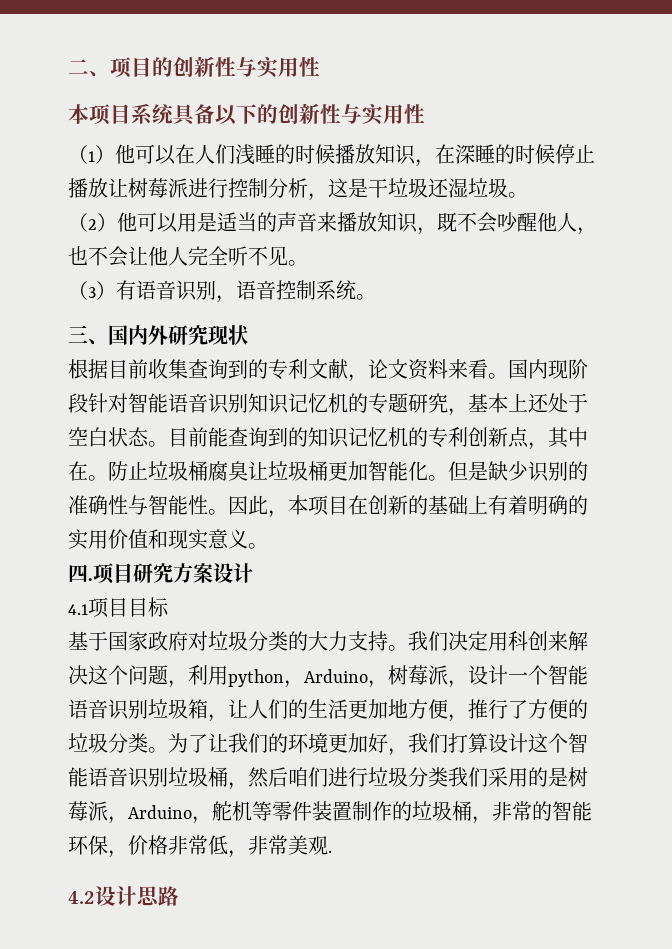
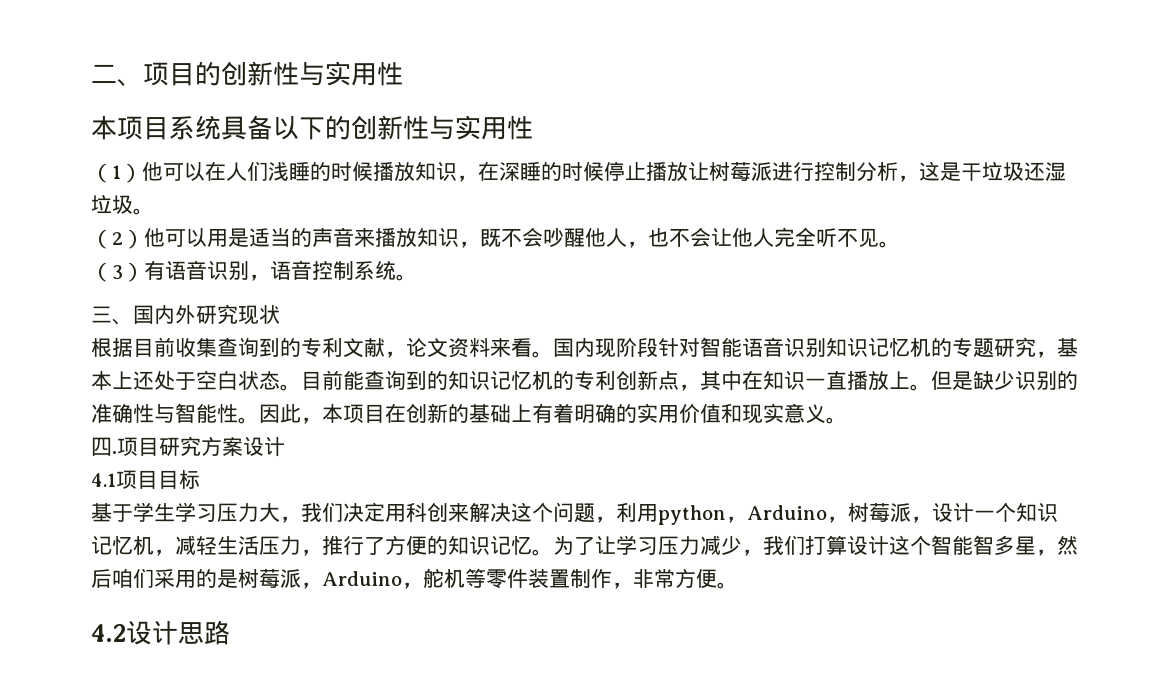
- 目前能查询到的知识记忆机的专利创新点，其中在。防止垃圾桶腐臭让垃圾桶更加智能化。
+ 目前能查询到的知识记忆机的专利创新点，其中在知识一直播放上。
- 基于国家政府对垃圾分类的大力支持。我们决定用科创来解决这个问题，利用python，Arduino，树莓派，设计一个智能语音识别垃圾箱，让人们的生活更加地方便，推行了方便的垃圾分类。为了让我们的环境更加好，我们打算设计这个智能语音识别垃圾桶，然后咱们进行垃圾分类我们采用的是树莓派，Arduino，舵机等零件装置制作的垃圾桶，非常的智能环保，价格非常低，非常美观.
+ 基于学生学习压力大，我们决定用科创来解决这个问题，利用python，Arduino，树莓派，设计一个知识记忆机，减轻生活压力，推行了方便的知识记忆。为了让学习压力减少，我们打算设计这个智能智多星，然后咱们采用的是树莓派，Arduino，舵机等零件装置制作，非常方便。

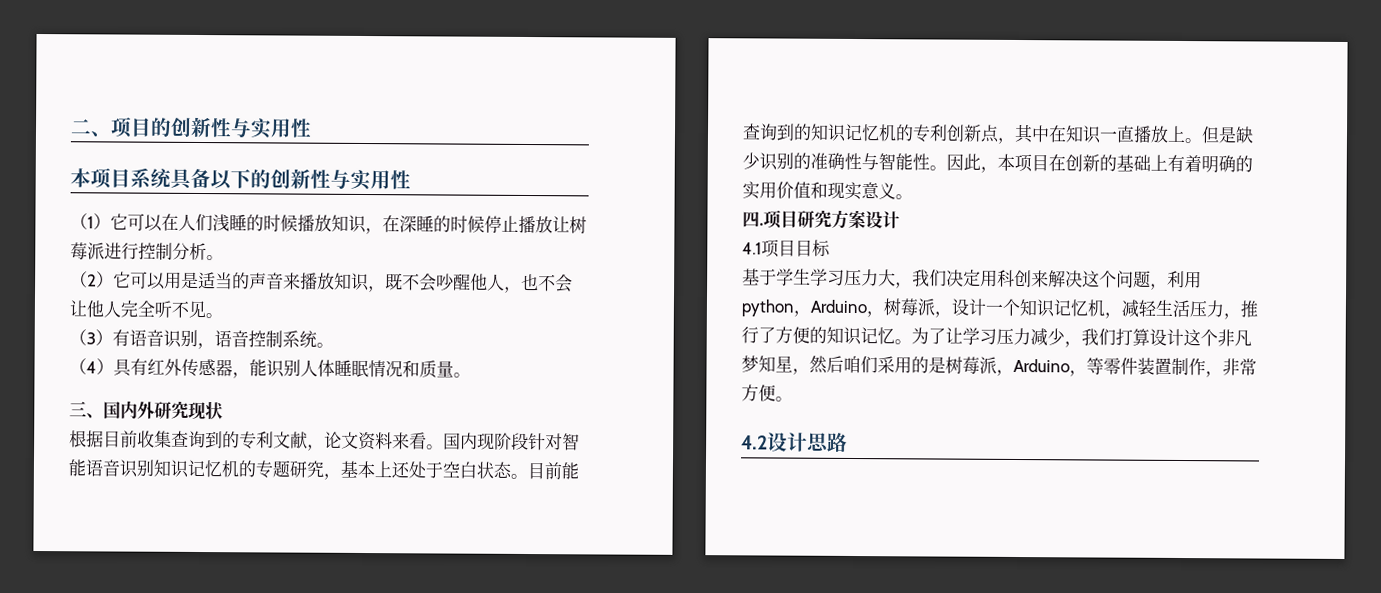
- （1）他可以在人们浅睡的时候播放知识，在深睡的时候停止播放让树莓派进行控制分析，这是干垃圾还湿垃圾。
+ （1）它可以在人们浅睡的时候播放知识，在深睡的时候停止播放让树莓派进行控制分析。
- （2）他可以用是适当的声音来播放知识，既不会吵醒他人，也不会让他人完全听不见。
+ （2）它可以用是适当的声音来播放知识，既不会吵醒他人，也不会让他人完全听不见。
+ （4）具有红外传感器，能识别人体睡眠情况和质量。
- 为了让学习压力减少，我们打算设计这个智能智多星，然后咱们采用的是树莓派，Arduino，舵机等零件装置制作，非常方便。
+ 为了让学习压力减少，我们打算设计这个非凡梦知星，然后咱们采用的是树莓派，Arduino，等零件装置制作，非常方便。

